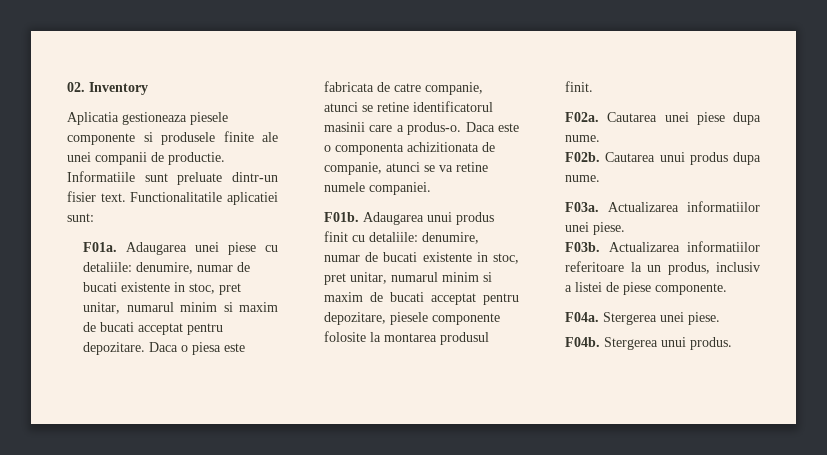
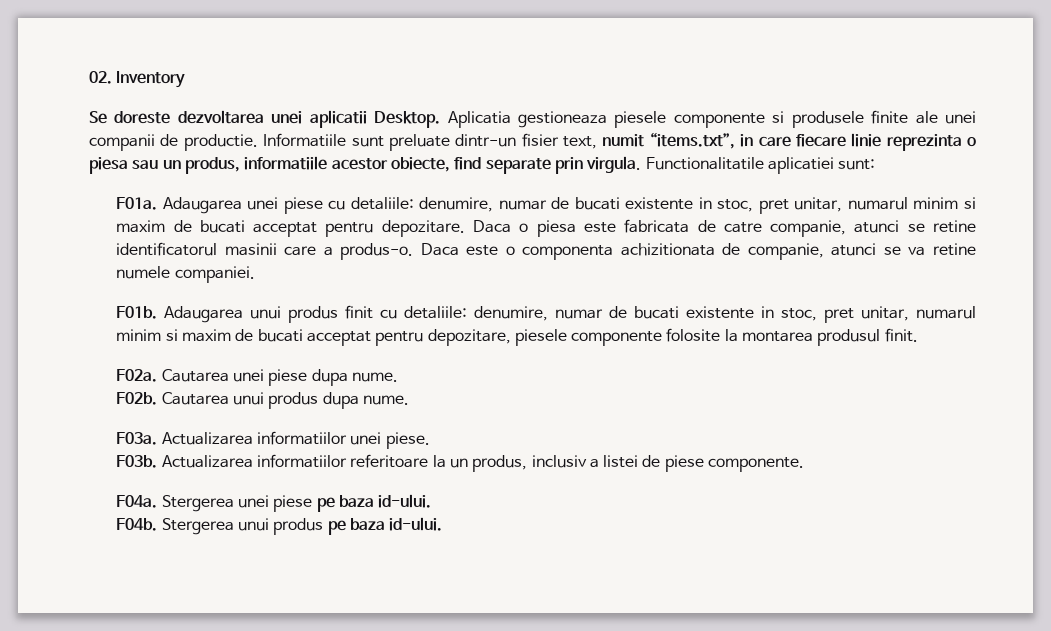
+ Se doreste dezvoltarea unei aplicatii Desktop.
- Informatiile sunt preluate dintr-un fisier text.
+ Informatiile sunt preluate dintr-un fisier text, numit “items.txt”, in care fiecare linie reprezinta o piesa sau un produs, informatiile acestor obiecte, find separate prin virgula.
- Stergerea unei piese.
+ Stergerea unei piese pe baza id-ului.
- Stergerea unui produs.
+ Stergerea unui produs pe baza id-ului.

